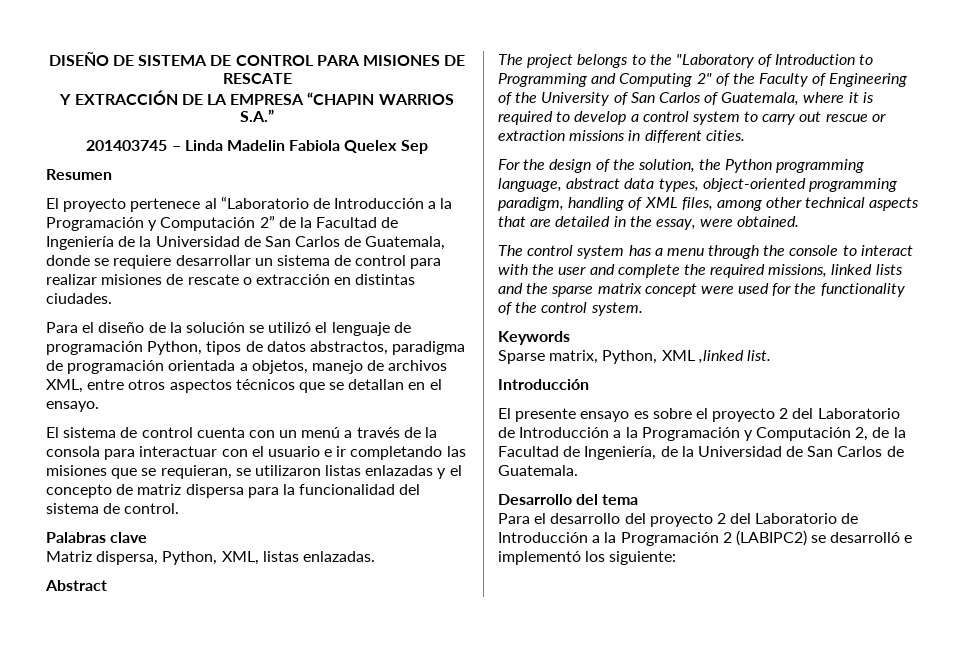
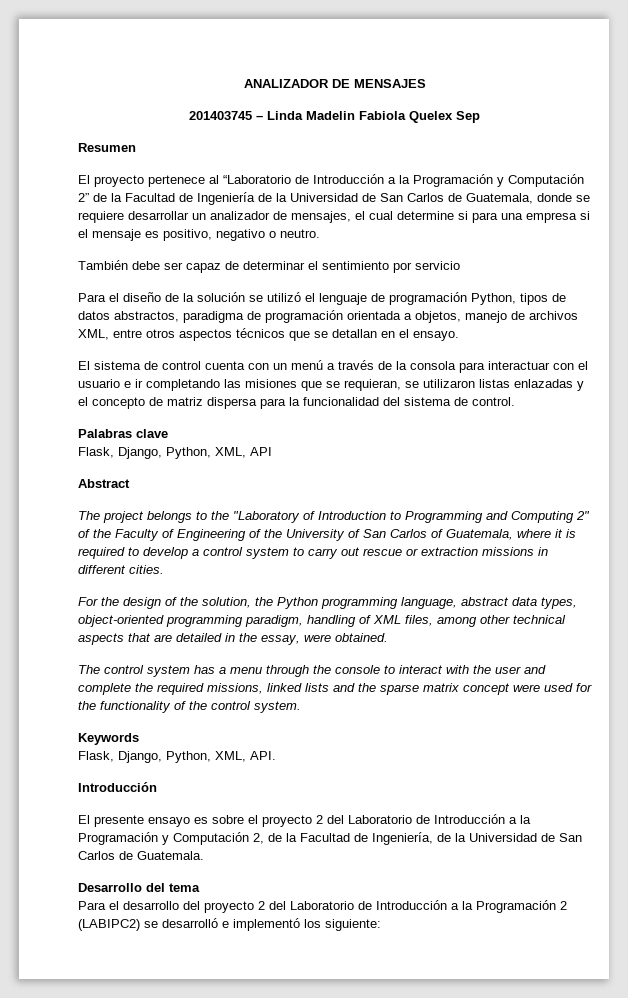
- DISEÑO DE SISTEMA DE CONTROL PARA MISIONES DE RESCATE
- Y EXTRACCIÓN DE LA EMPRESA “CHAPIN WARRIOS S.A.”
+ ANALIZADOR DE MENSAJES
- El proyecto pertenece al “Laboratorio de Introducción a la Programación y Computación 2” de la Facultad de Ingeniería de la Universidad de San Carlos de Guatemala, donde se requiere desarrollar un sistema de control para realizar misiones de rescate o extracción en distintas ciudades.
+ El proyecto pertenece al “Laboratorio de Introducción a la Programación y Computación 2” de la Facultad de Ingeniería de la Universidad de San Carlos de Guatemala, donde se requiere desarrollar un analizador de mensajes, el cual determine si para una empresa si el mensaje es positivo, negativo o neutro.
+ También debe ser capaz de determinar el sentimiento por servicio
- Matriz dispersa, Python, XML, listas enlazadas.
+ Flask, Django, Python, XML, API
- Sparse matrix, Python, XML ,linked list.
+ Flask, Django, Python, XML, API.

